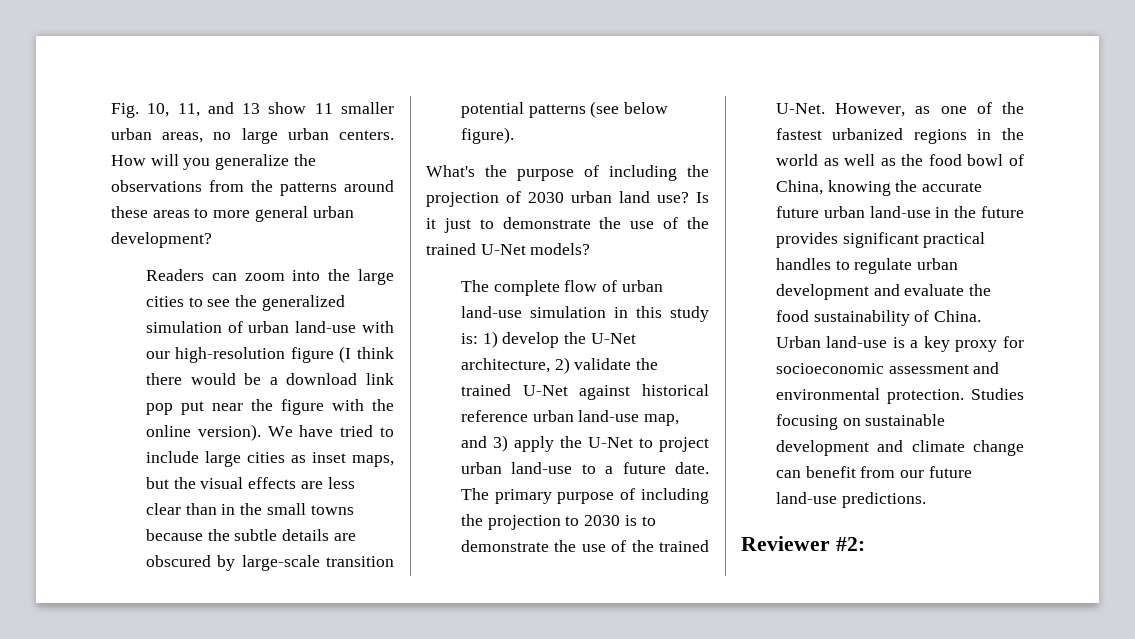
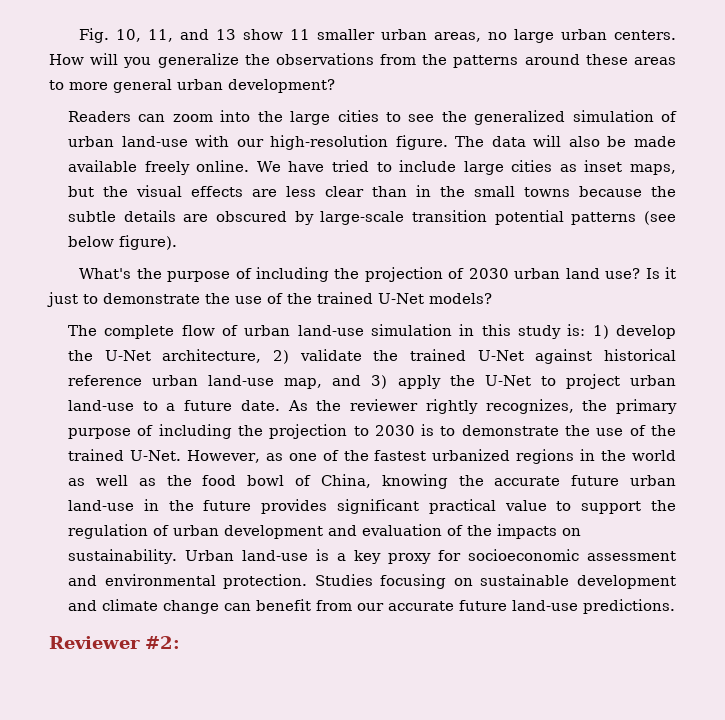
- Readers can zoom into the large cities to see the generalized simulation of urban land-use with our high-resolution figure (I think there would be a download link pop put near the figure with the online version).
+ Readers can zoom into the large cities to see the generalized simulation of urban land-use with our high-resolution figure. The data will also be made available freely online.
- The primary purpose of including the projection to 2030 is to demonstrate the use of the trained U-Net.
+ As the reviewer rightly recognizes, the primary purpose of including the projection to 2030 is to demonstrate the use of the trained U-Net.
- However, as one of the fastest urbanized regions in the world as well as the food bowl of China, knowing the accurate future urban land-use in the future provides significant practical handles to regulate urban development and evaluate the food sustainability of China.
+ However, as one of the fastest urbanized regions in the world as well as the food bowl of China, knowing the accurate future urban land-use in the future provides significant practical value to support the regulation of urban development and evaluation of the impacts on sustainability.
- Studies focusing on sustainable development and climate change can benefit from our future land-use predictions.
+ Studies focusing on sustainable development and climate change can benefit from our accurate future land-use predictions.

